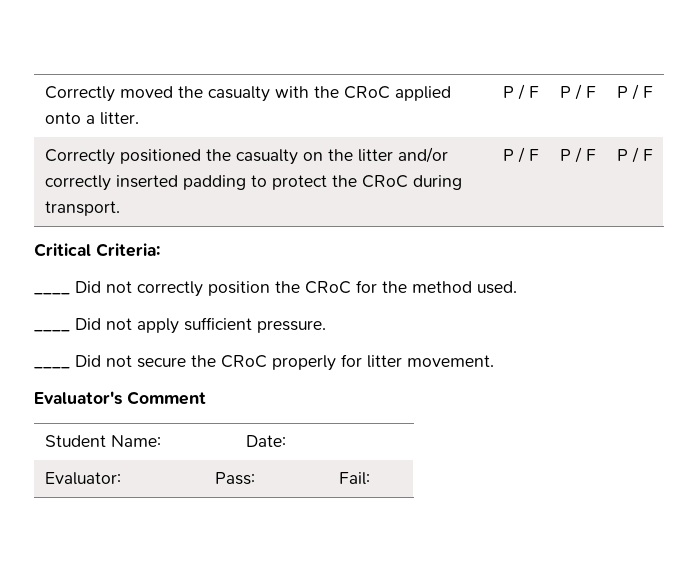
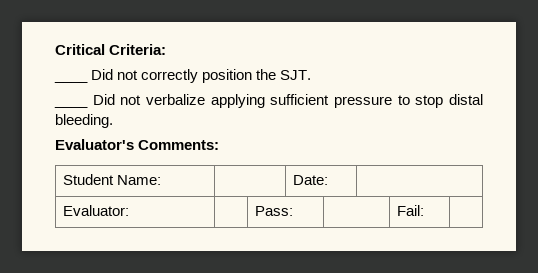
- Correctly moved the casualty with the CRoC applied onto a litter. | P / F | P / F | P / F
- Correctly positioned the casualty on the litter and/or correctly inserted padding to protect the CRoC during transport. | P / F | P / F | P / F
- ____ Did not correctly position the CRoC for the method used.
- ____ Did not apply sufficient pressure.
- ____ Did not secure the CRoC properly for litter movement.
+ ____ Did not correctly position the SJT.
+ ____ Did not verbalize applying sufficient pressure to stop distal bleeding.
- Evaluator's Comment
+ Evaluator's Comments:

